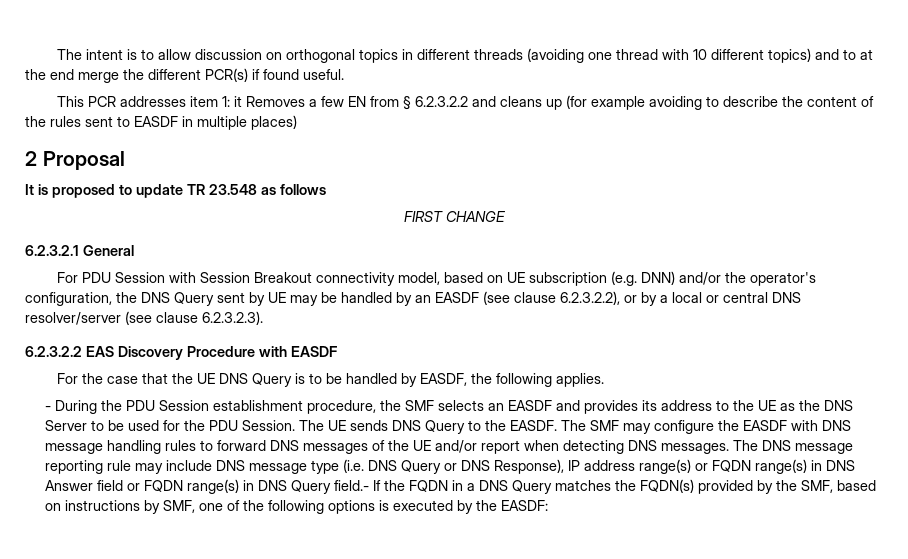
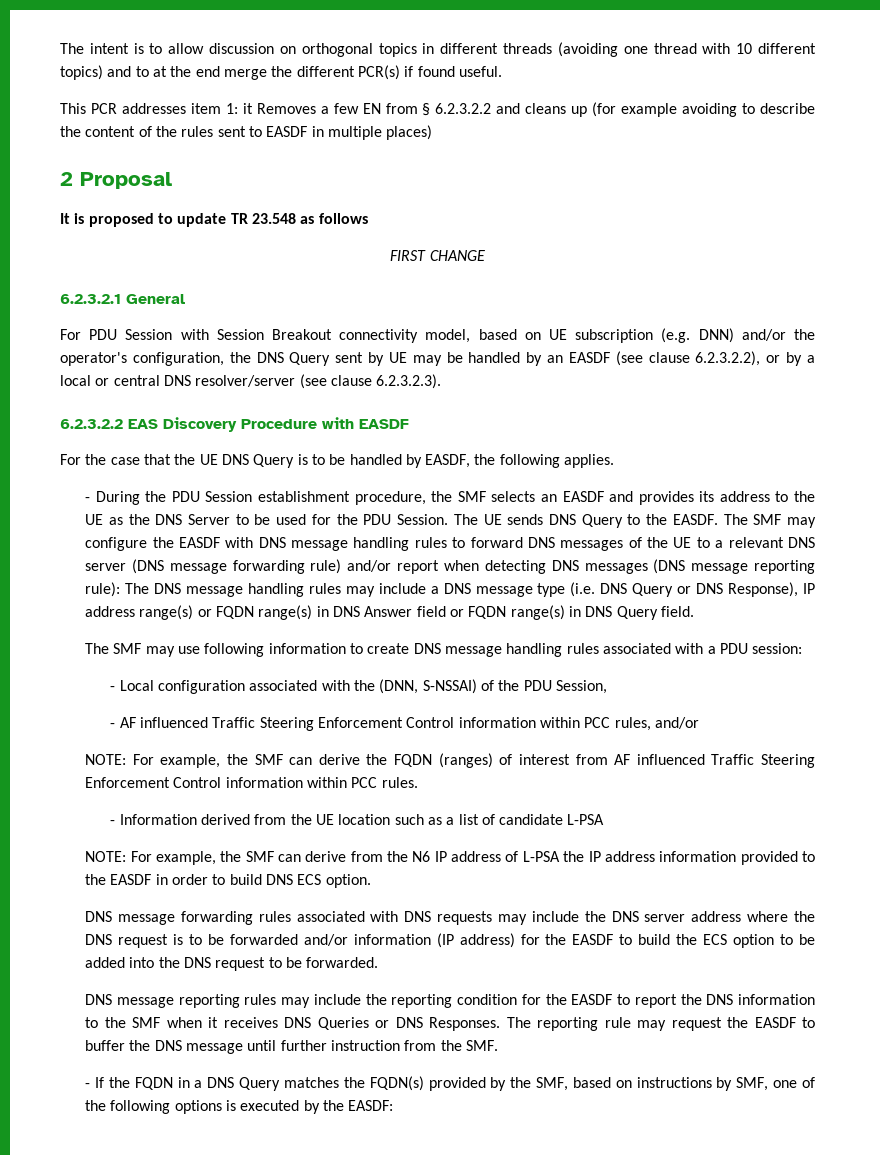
- The SMF may configure the EASDF with DNS message handling rules to forward DNS messages of the UE and/or report when detecting DNS messages.
+ The SMF may configure the EASDF with DNS message handling rules to forward DNS messages of the UE to a relevant DNS server (DNS message forwarding rule) and/or report when detecting DNS messages (DNS message reporting rule):
- The DNS message reporting rule may include DNS message type (i.e. DNS Query or DNS Response), IP address range(s) or FQDN range(s) in DNS Answer field or FQDN range(s) in DNS Query field.- If the FQDN in a DNS Query matches the FQDN(s) provided by the SMF, based on instructions by SMF, one of the following options is executed by the EASDF:
+ The DNS message handling rules may include a DNS message type (i.e. DNS Query or DNS Response), IP address range(s) or FQDN range(s) in DNS Answer field or FQDN range(s) in DNS Query field.
+ The SMF may use following information to create DNS message handling rules associated with a PDU session:
+ - Local configuration associated with the (DNN, S-NSSAI) of the PDU Session,
+ - AF influenced Traffic Steering Enforcement Control information within PCC rules, and/or
+ NOTE: For example, the SMF can derive the FQDN (ranges) of interest from AF influenced Traffic Steering Enforcement Control information within PCC rules.
+ - Information derived from the UE location such as a list of candidate L-PSA
+ NOTE: For example, the SMF can derive from the N6 IP address of L-PSA the IP address information provided to the EASDF in order to build DNS ECS option.
+ DNS message forwarding rules associated with DNS requests may include the DNS server address where the DNS request is to be forwarded and/or information (IP address) for the EASDF to build the ECS option to be added into the DNS request to be forwarded.
+ DNS message reporting rules may include the reporting condition for the EASDF to report the DNS information to the SMF when it receives DNS Queries or DNS Responses. The reporting rule may request the EASDF to buffer the DNS message until further instruction from the SMF.
+ - If the FQDN in a DNS Query matches the FQDN(s) provided by the SMF, based on instructions by SMF, one of the following options is executed by the EASDF:

